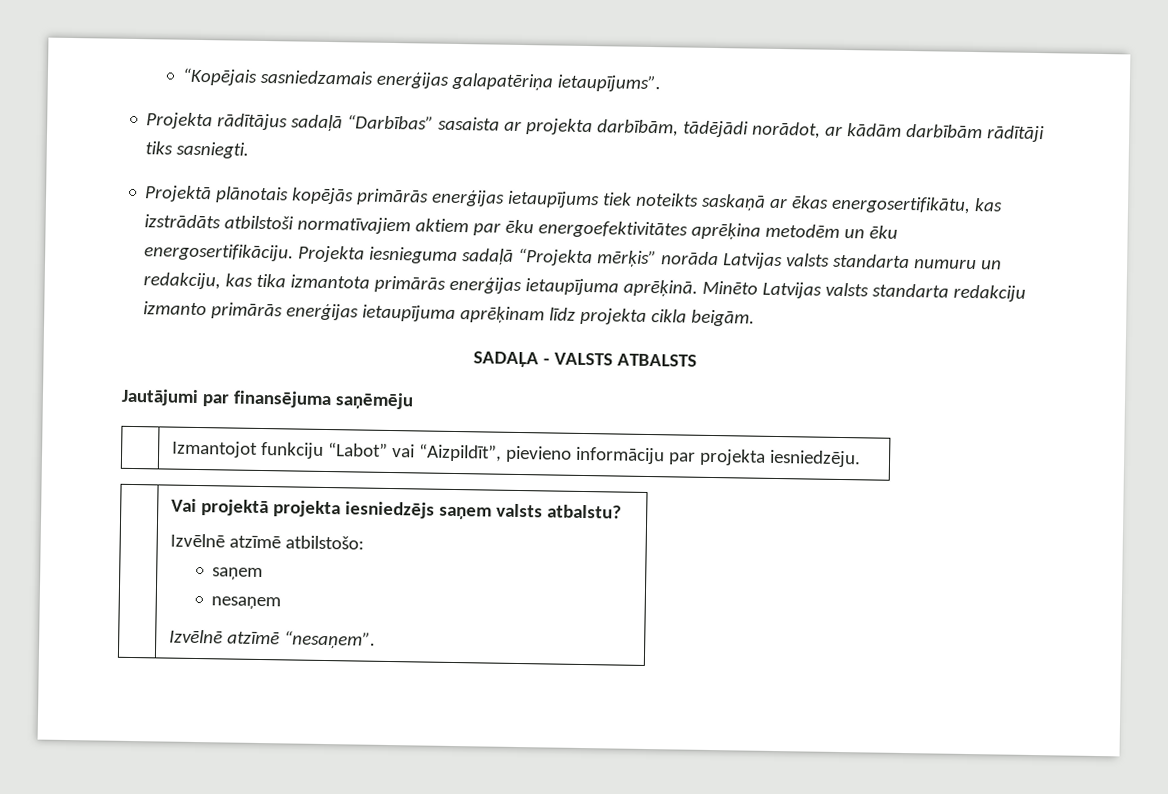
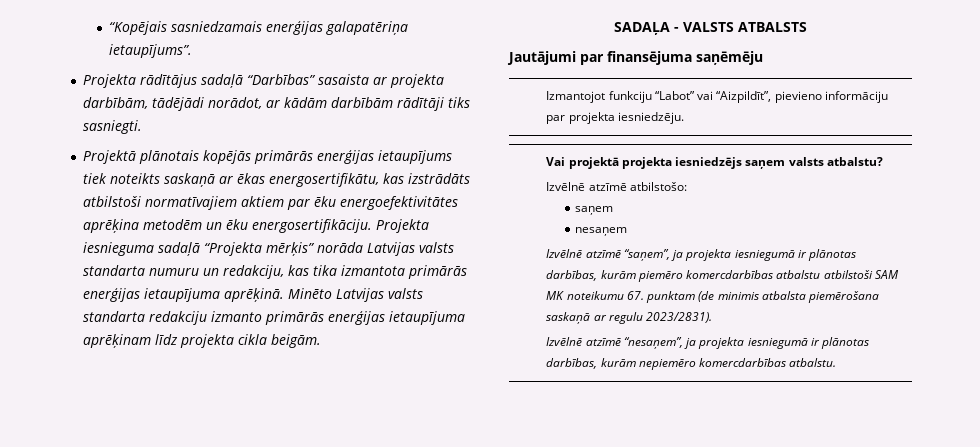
- Izvēlnē atzīmē “nesaņem”.
+ Izvēlnē atzīmē “saņem”, ja projekta iesniegumā ir plānotas darbības, kurām piemēro komercdarbības atbalstu atbilstoši SAM MK noteikumu 67. punktam (de minimis atbalsta piemērošana saskaņā ar regulu 2023/2831).
+ Izvēlnē atzīmē “nesaņem”, ja projekta iesniegumā ir plānotas darbības, kurām nepiemēro komercdarbības atbalstu.

